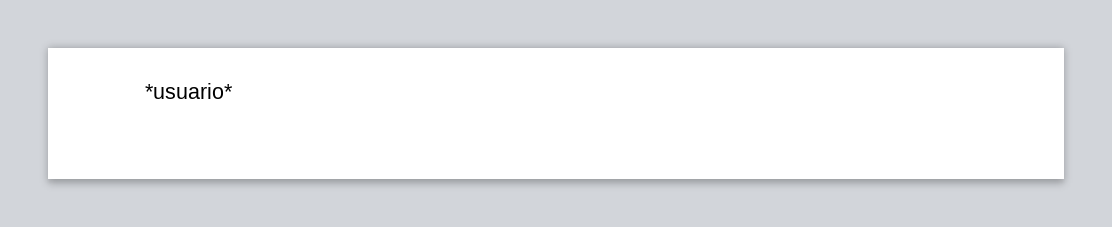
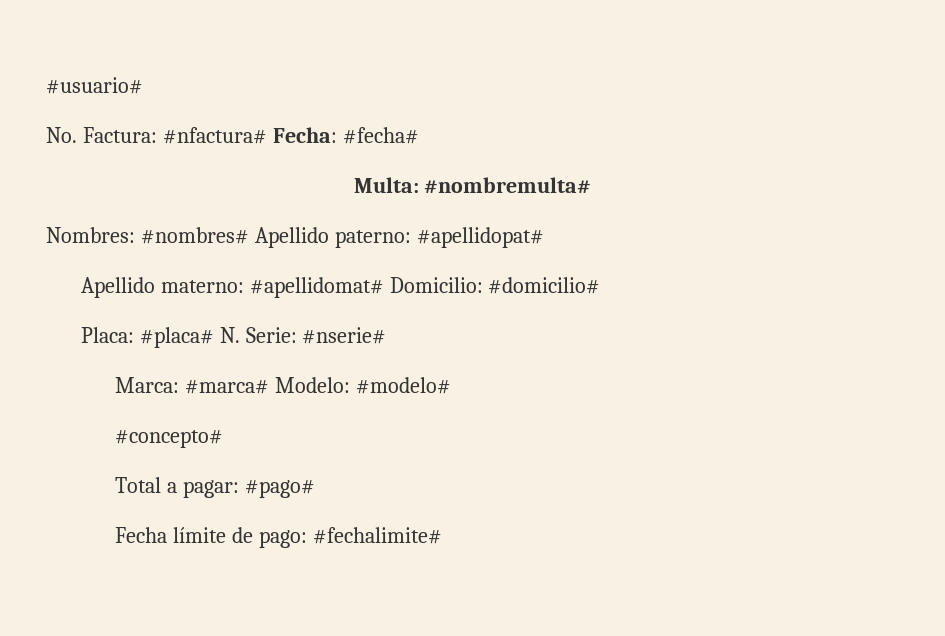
- *usuario*
+ #usuario#
+ No. Factura: #nfactura# Fecha: #fecha#
+ Multa: #nombremulta#
+ Nombres: #nombres# Apellido paterno: #apellidopat#
+ Apellido materno: #apellidomat# Domicilio: #domicilio#
+ Placa: #placa# N. Serie: #nserie#
+ Marca: #marca# Modelo: #modelo#
+ #concepto#
+ Total a pagar: #pago#
+ Fecha límite de pago: #fechalimite#

